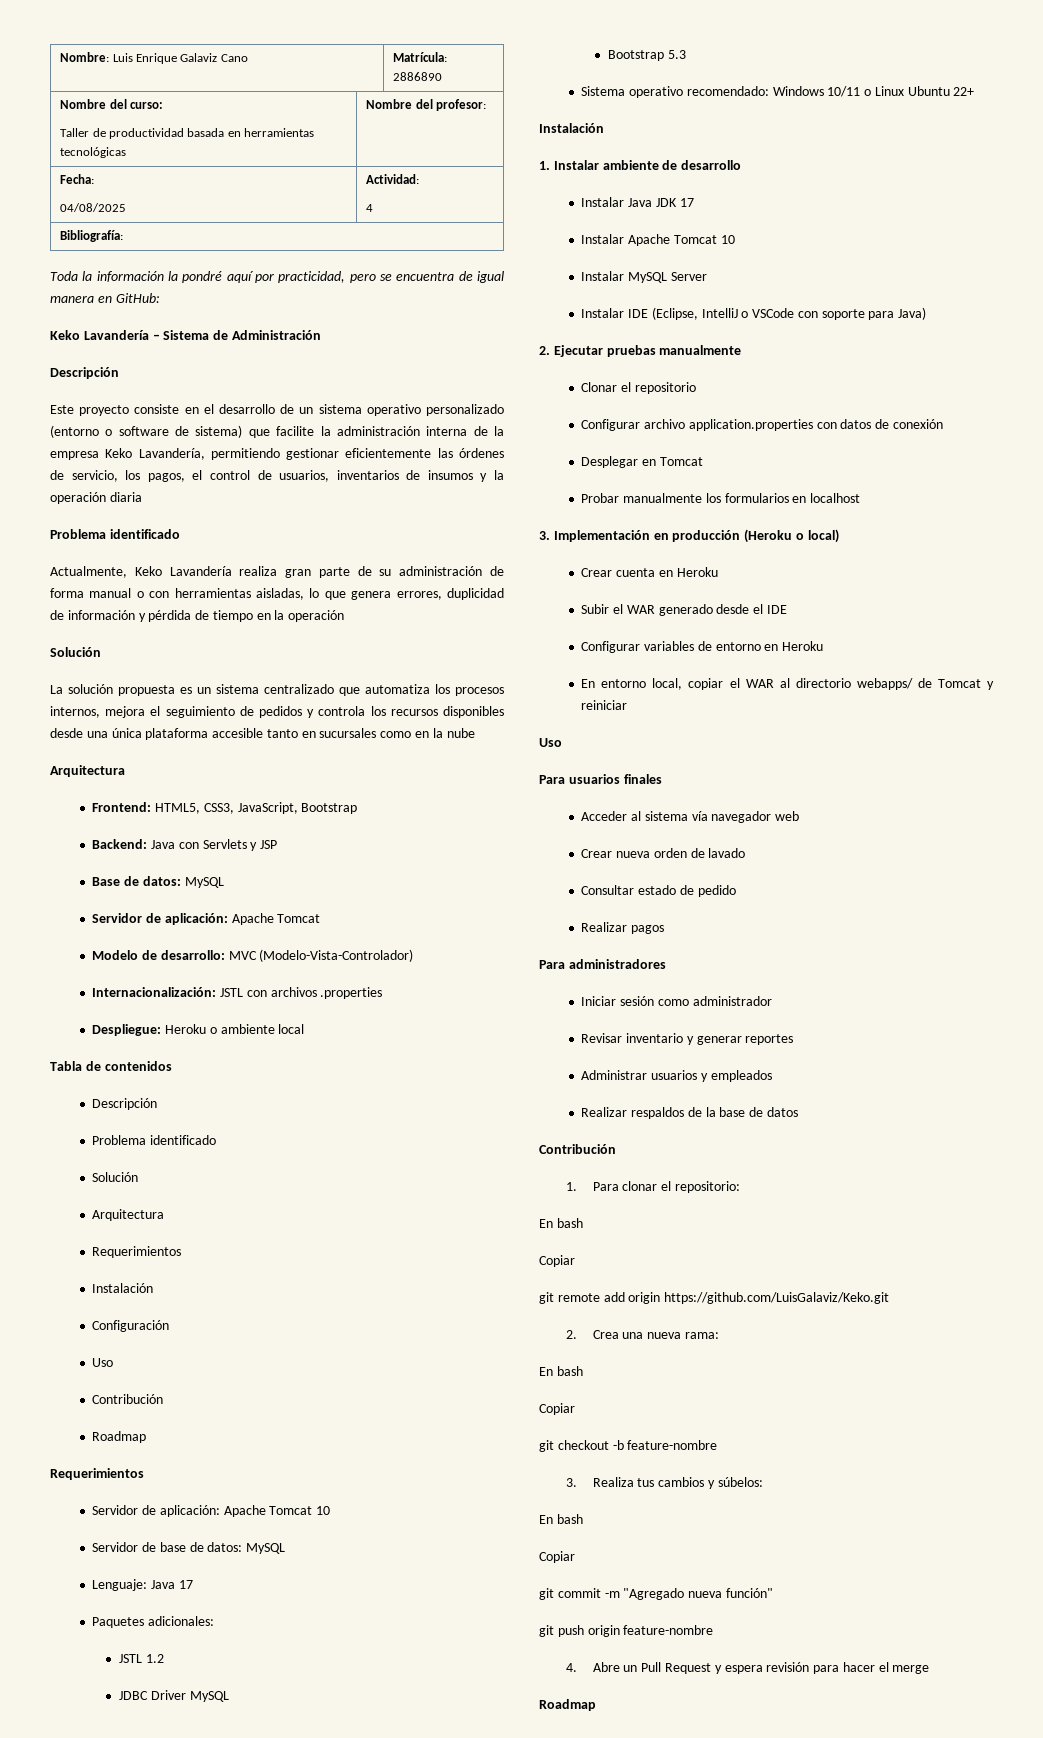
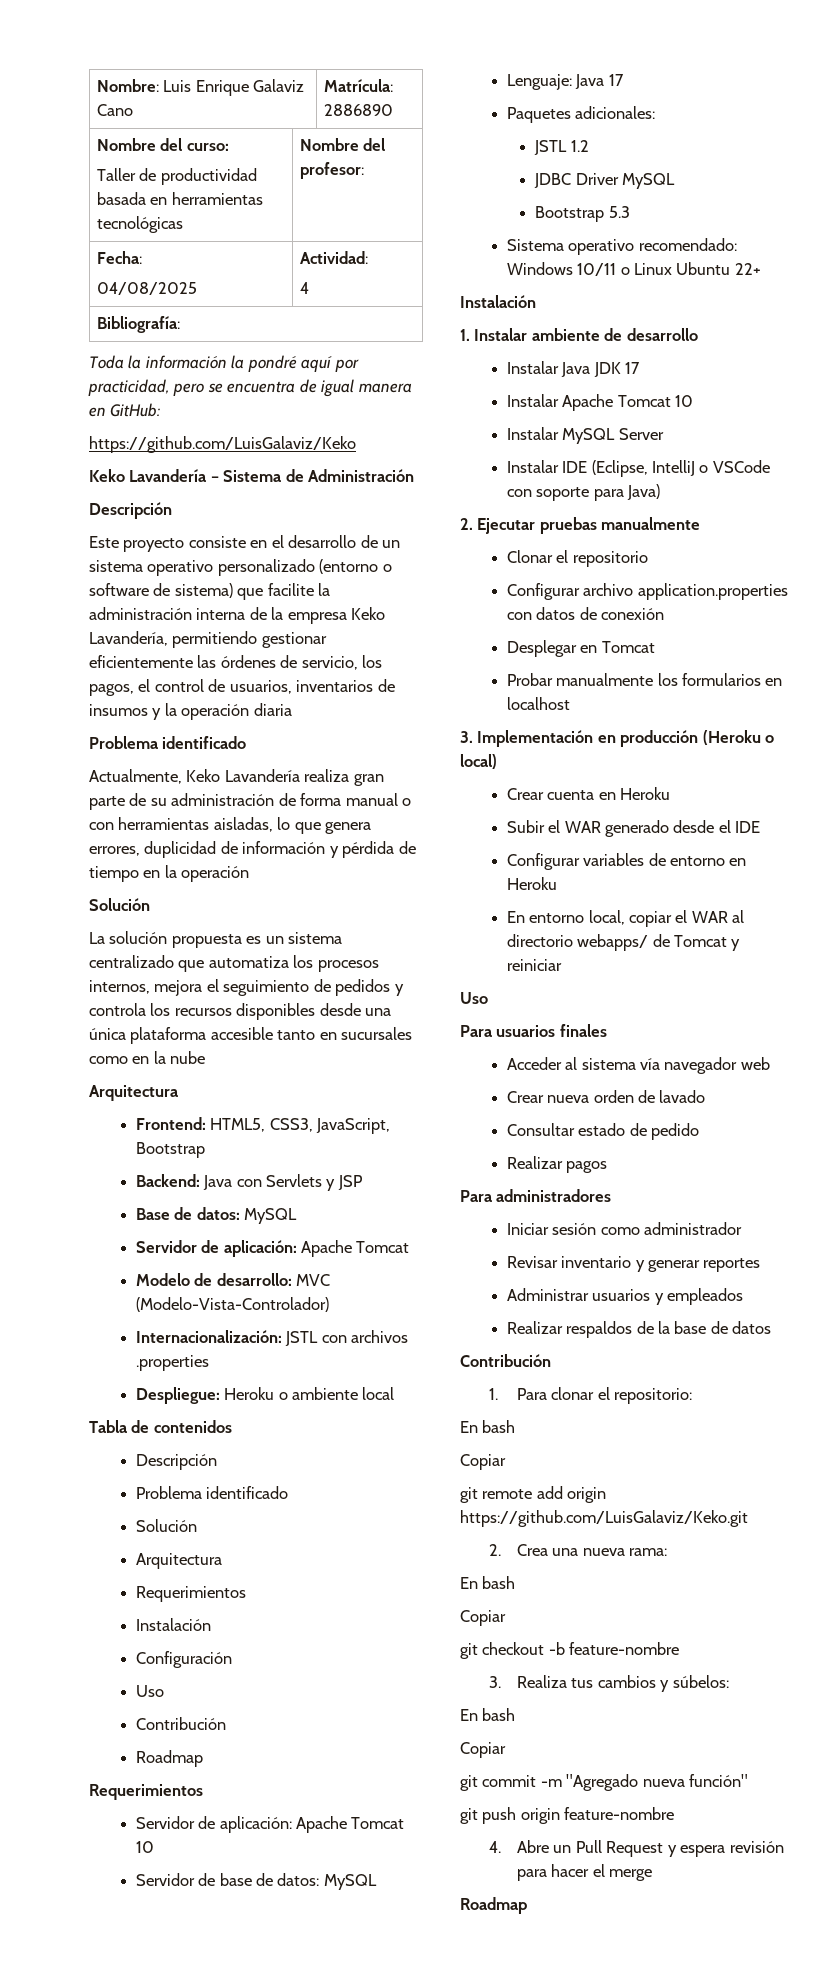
+ https://github.com/LuisGalaviz/Keko

